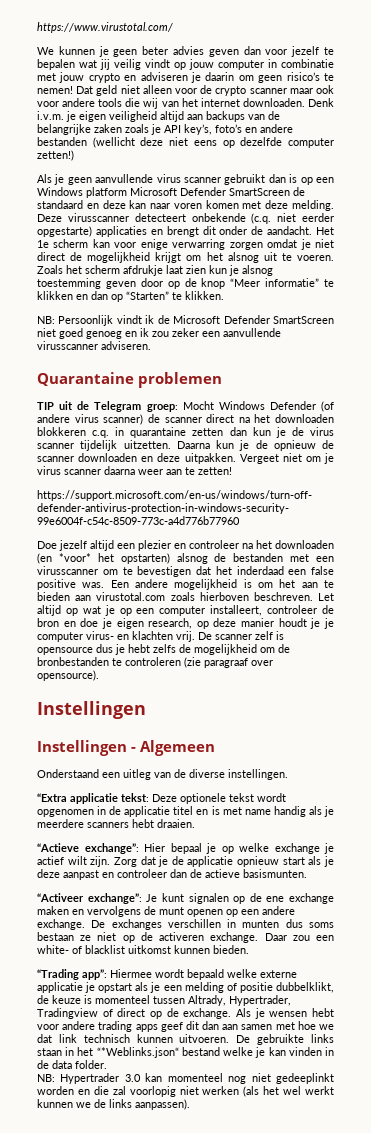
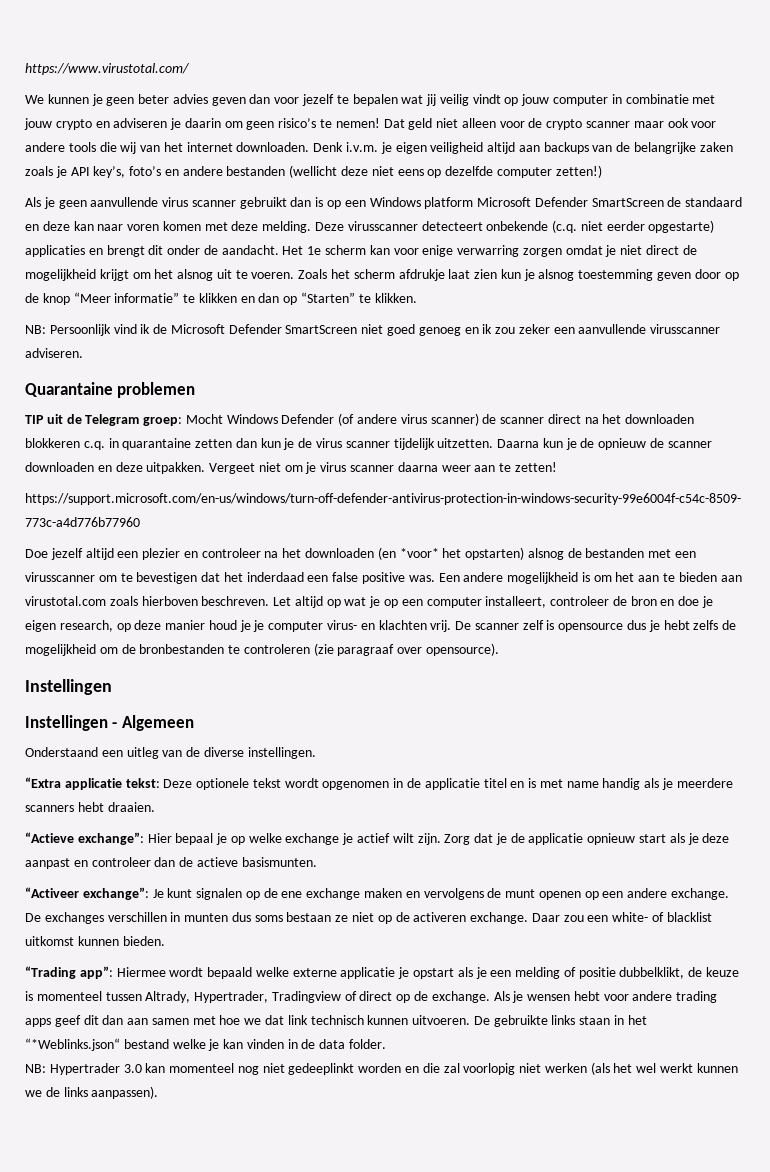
- NB: Persoonlijk vindt ik de Microsoft Defender SmartScreen niet goed genoeg en ik zou zeker een aanvullende virusscanner adviseren.
+ NB: Persoonlijk vind ik de Microsoft Defender SmartScreen niet goed genoeg en ik zou zeker een aanvullende virusscanner adviseren.
- Let altijd op wat je op een computer installeert, controleer de bron en doe je eigen research, op deze manier houdt je je computer virus- en klachten vrij.
+ Let altijd op wat je op een computer installeert, controleer de bron en doe je eigen research, op deze manier houd je je computer virus- en klachten vrij.

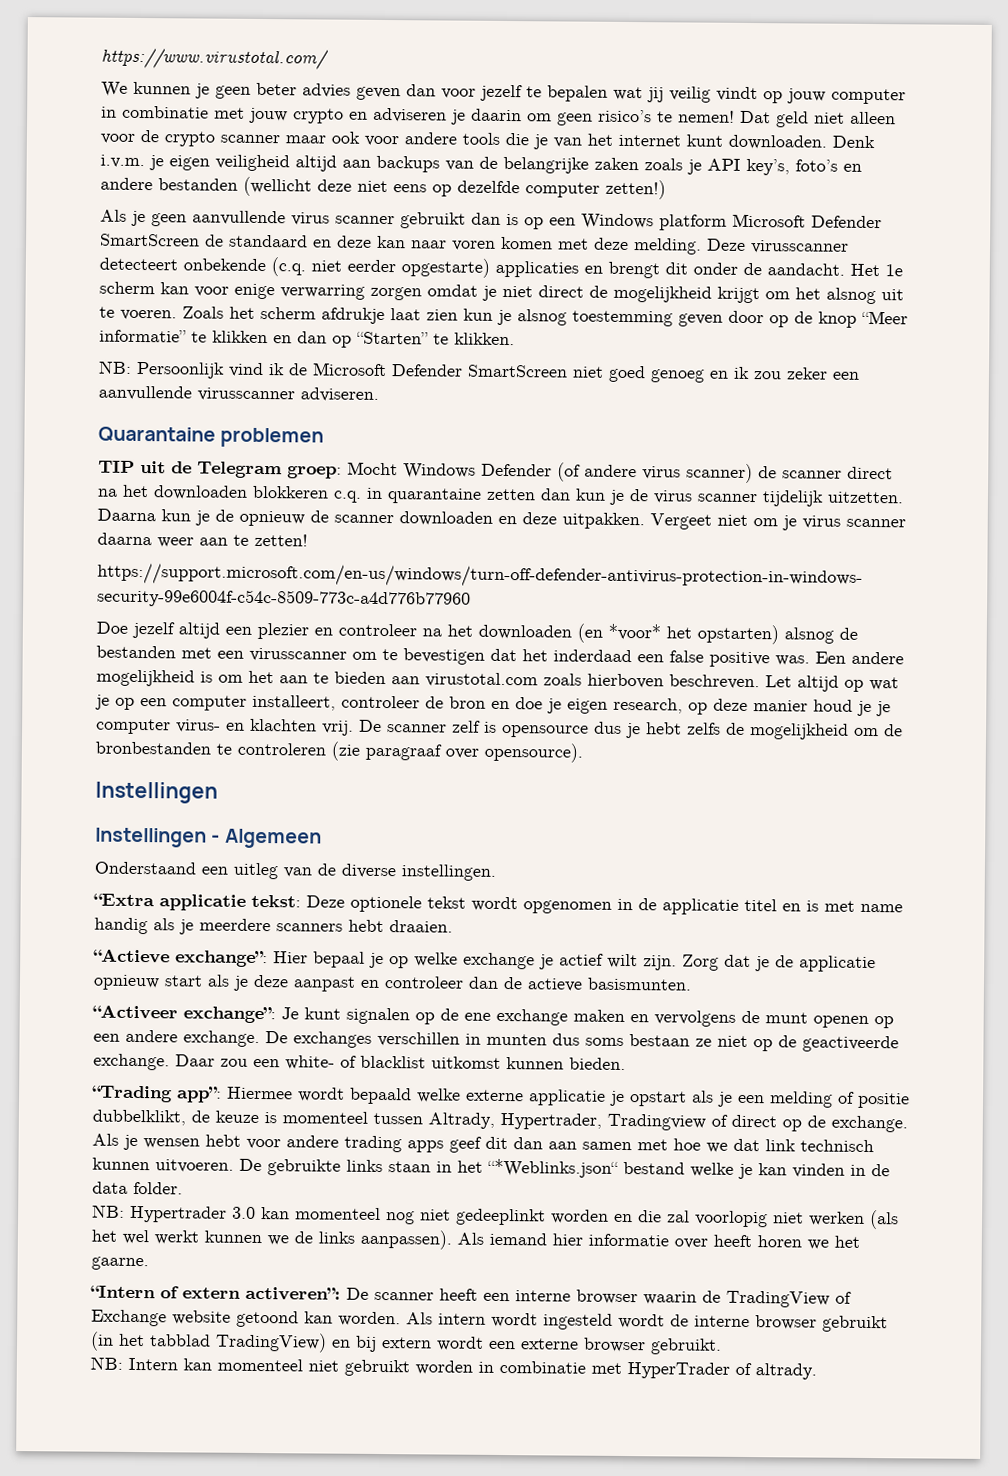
- Dat geld niet alleen voor de crypto scanner maar ook voor andere tools die wij van het internet downloaden.
+ Dat geld niet alleen voor de crypto scanner maar ook voor andere tools die je van het internet kunt downloaden.
- De exchanges verschillen in munten dus soms bestaan ze niet op de activeren exchange.
+ De exchanges verschillen in munten dus soms bestaan ze niet op de geactiveerde exchange.
+ Als iemand hier informatie over heeft horen we het gaarne.
+ “Intern of extern activeren”: De scanner heeft een interne browser waarin de TradingView of Exchange website getoond kan worden. Als intern wordt ingesteld wordt de interne browser gebruikt (in het tabblad TradingView) en bij extern wordt een externe browser gebruikt.
+ NB: Intern kan momenteel niet gebruikt worden in combinatie met HyperTrader of altrady.

